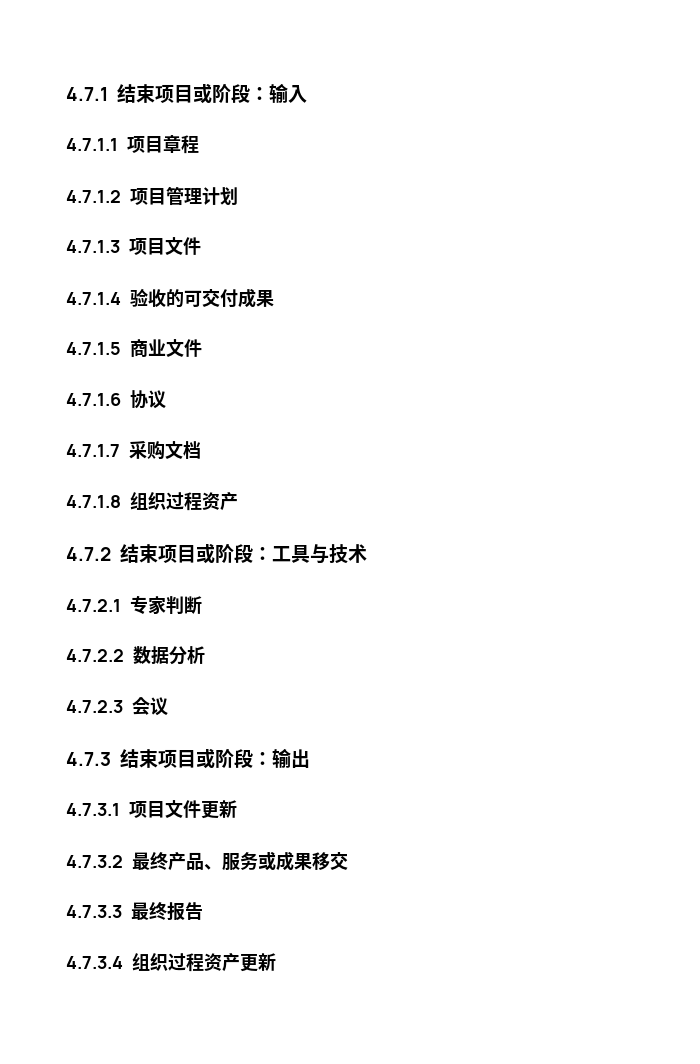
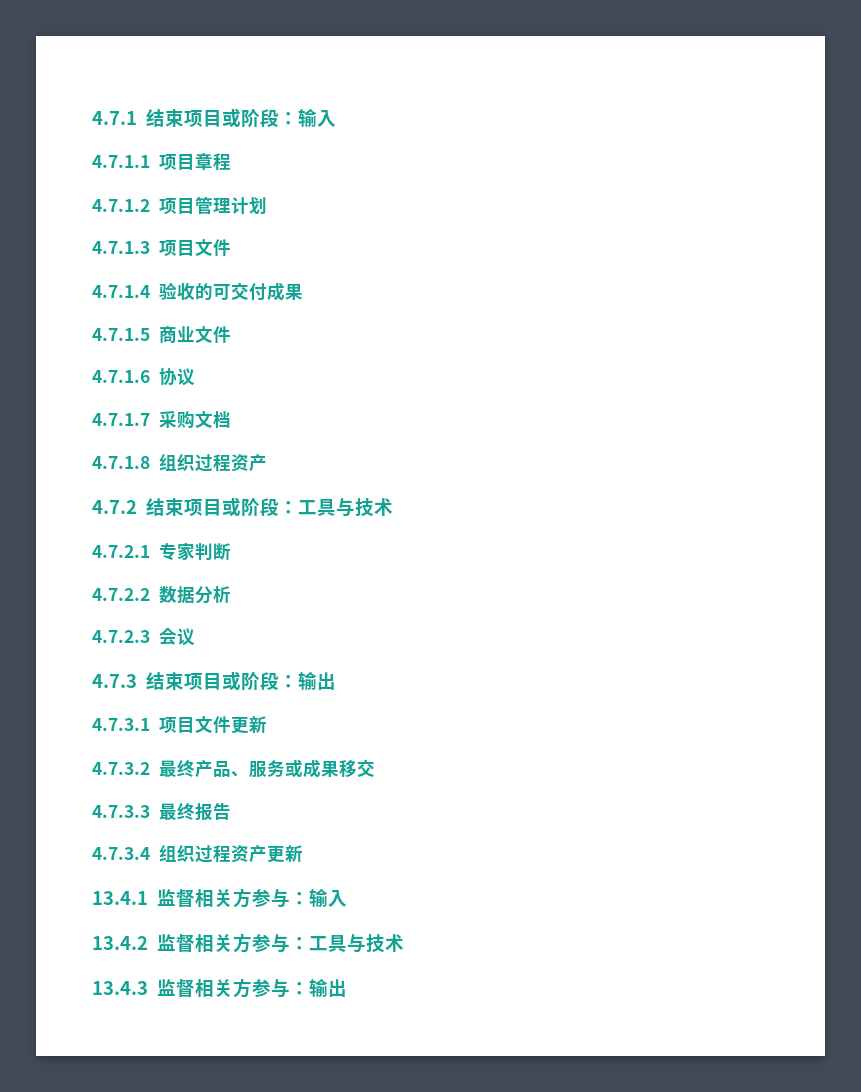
+ 13.4.1监督相关方参与：输入
+ 13.4.2监督相关方参与：工具与技术
+ 13.4.3监督相关方参与：输出

